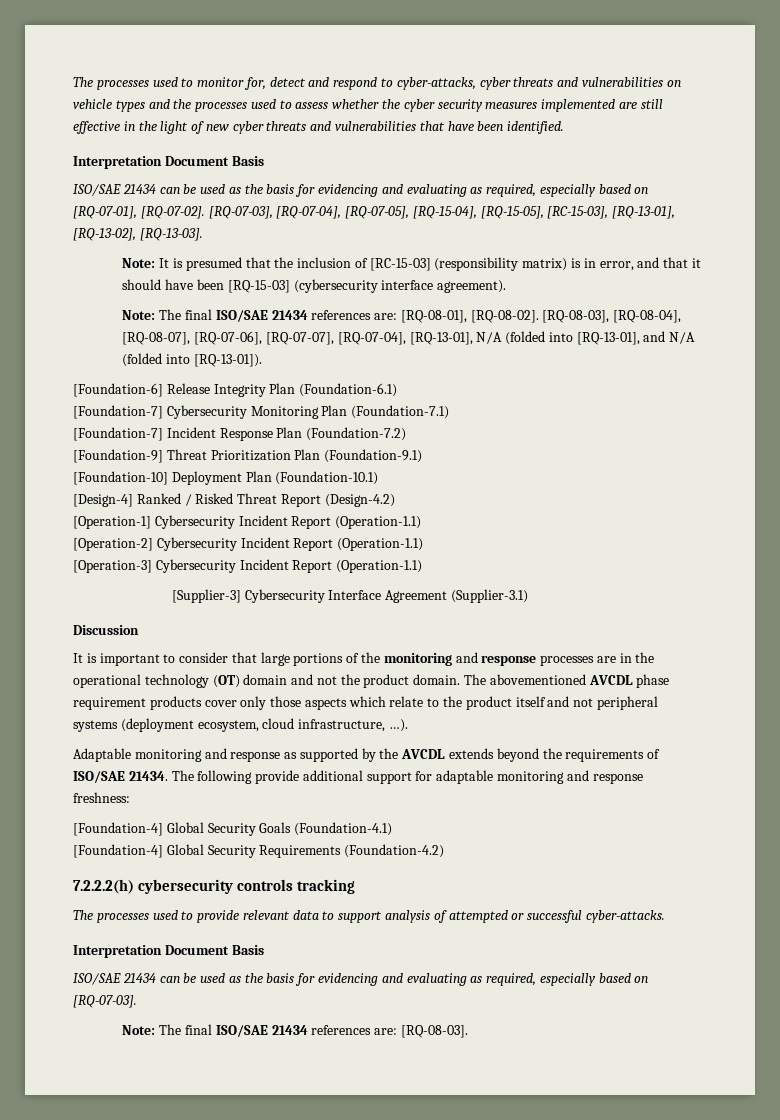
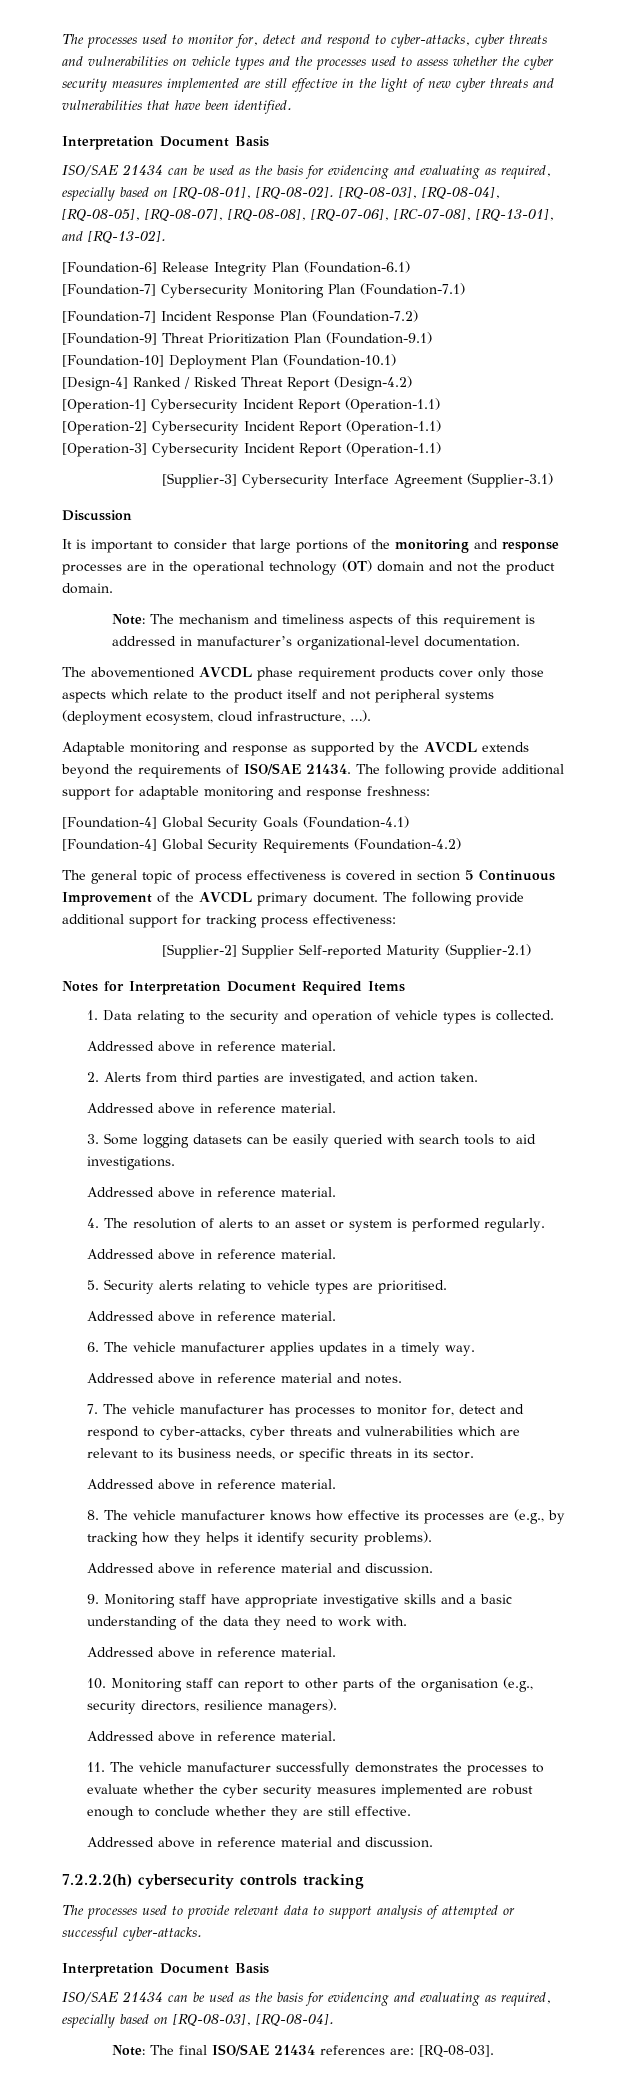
- ISO/SAE 21434 can be used as the basis for evidencing and evaluating as required, especially based on [RQ-07-01], [RQ-07-02]. [RQ-07-03], [RQ-07-04], [RQ-07-05], [RQ-15-04], [RQ-15-05], [RC-15-03], [RQ-13-01], [RQ-13-02], [RQ-13-03].
- Note: It is presumed that the inclusion of [RC-15-03] (responsibility matrix) is in error, and that it should have been [RQ-15-03] (cybersecurity interface agreement).
- Note: The final ISO/SAE 21434 references are: [RQ-08-01], [RQ-08-02]. [RQ-08-03], [RQ-08-04], [RQ-08-07], [RQ-07-06], [RQ-07-07], [RQ-07-04], [RQ-13-01], N/A (folded into [RQ-13-01], and N/A (folded into [RQ-13-01]).
+ ISO/SAE 21434 can be used as the basis for evidencing and evaluating as required, especially based on [RQ-08-01], [RQ-08-02]. [RQ-08-03], [RQ-08-04], [RQ-08-05], [RQ-08-07], [RQ-08-08], [RQ-07-06], [RC-07-08], [RQ-13-01], and [RQ-13-02].
- It is important to consider that large portions of the monitoring and response processes are in the operational technology (OT) domain and not the product domain. The abovementioned AVCDL phase requirement products cover only those aspects which relate to the product itself and not peripheral systems (deployment ecosystem, cloud infrastructure, …).
+ It is important to consider that large portions of the monitoring and response processes are in the operational technology (OT) domain and not the product domain.
+ Note: The mechanism and timeliness aspects of this requirement is addressed in manufacturer’s organizational-level documentation.
+ The abovementioned AVCDL phase requirement products cover only those aspects which relate to the product itself and not peripheral systems (deployment ecosystem, cloud infrastructure, …).
+ The general topic of process effectiveness is covered in section 5 Continuous Improvement of the AVCDL primary document. The following provide additional support for tracking process effectiveness:
+ [Supplier-2] Supplier Self-reported Maturity (Supplier-2.1)
+ Notes for Interpretation Document Required Items
+ 1. Data relating to the security and operation of vehicle types is collected.
+ Addressed above in reference material.
+ 2. Alerts from third parties are investigated, and action taken.
+ Addressed above in reference material.
+ 3. Some logging datasets can be easily queried with search tools to aid investigations.
+ Addressed above in reference material.
+ 4. The resolution of alerts to an asset or system is performed regularly.
+ Addressed above in reference material.
+ 5. Security alerts relating to vehicle types are prioritised.
+ Addressed above in reference material.
+ 6. The vehicle manufacturer applies updates in a timely way.
+ Addressed above in reference material and notes.
+ 7. The vehicle manufacturer has processes to monitor for, detect and respond to cyber-attacks, cyber threats and vulnerabilities which are relevant to its business needs, or specific threats in its sector.
+ Addressed above in reference material.
+ 8. The vehicle manufacturer knows how effective its processes are (e.g., by tracking how they helps it identify security problems).
+ Addressed above in reference material and discussion.
+ 9. Monitoring staff have appropriate investigative skills and a basic understanding of the data they need to work with.
+ Addressed above in reference material.
+ 10. Monitoring staff can report to other parts of the organisation (e.g., security directors, resilience managers).
+ Addressed above in reference material.
+ 11. The vehicle manufacturer successfully demonstrates the processes to evaluate whether the cyber security measures implemented are robust enough to conclude whether they are still effective.
+ Addressed above in reference material and discussion.
- ISO/SAE 21434 can be used as the basis for evidencing and evaluating as required, especially based on [RQ-07-03].
+ ISO/SAE 21434 can be used as the basis for evidencing and evaluating as required, especially based on [RQ-08-03], [RQ-08-04].

